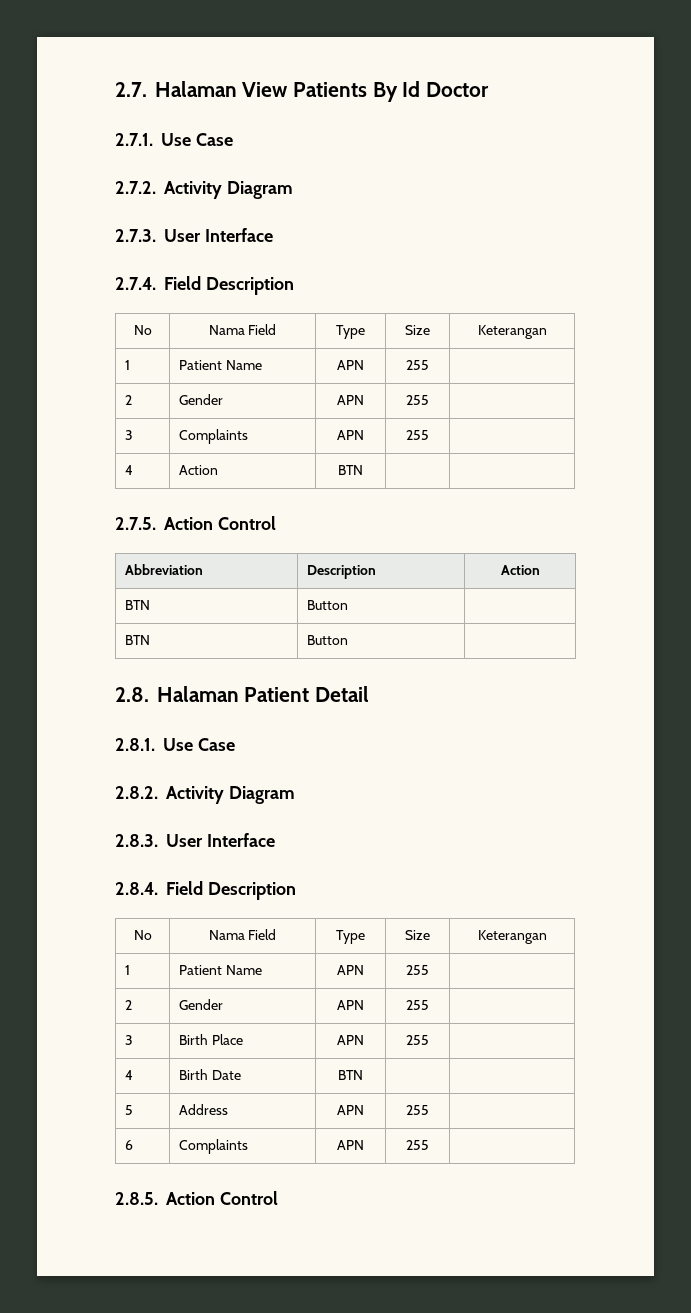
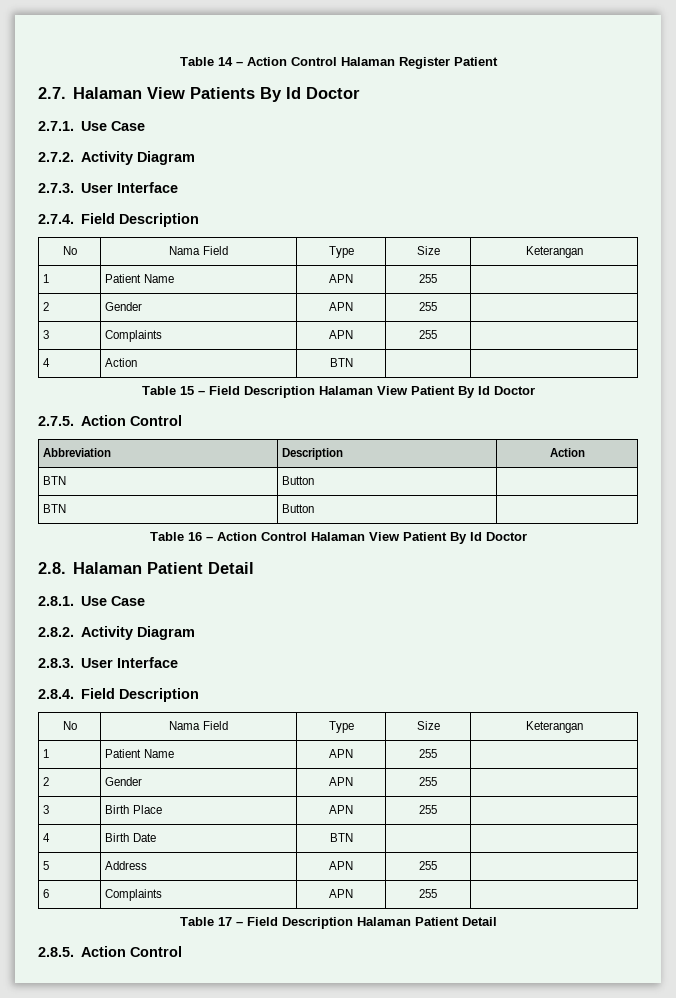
+ Table 14 – Action Control Halaman Register Patient
+ Table 15 – Field Description Halaman View Patient By Id Doctor
+ Table 16 – Action Control Halaman View Patient By Id Doctor
+ Table 17 – Field Description Halaman Patient Detail

